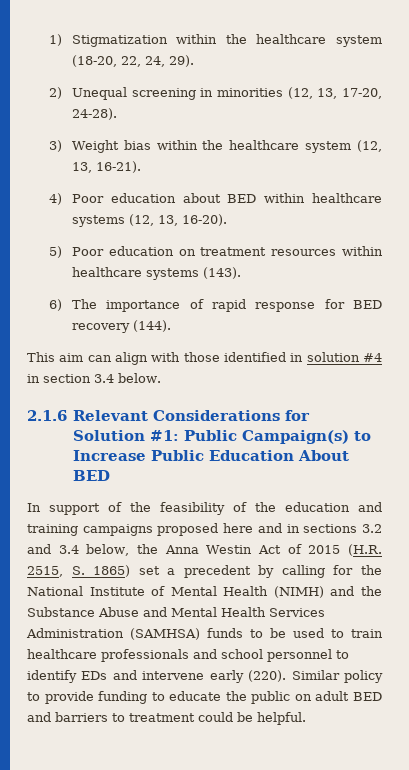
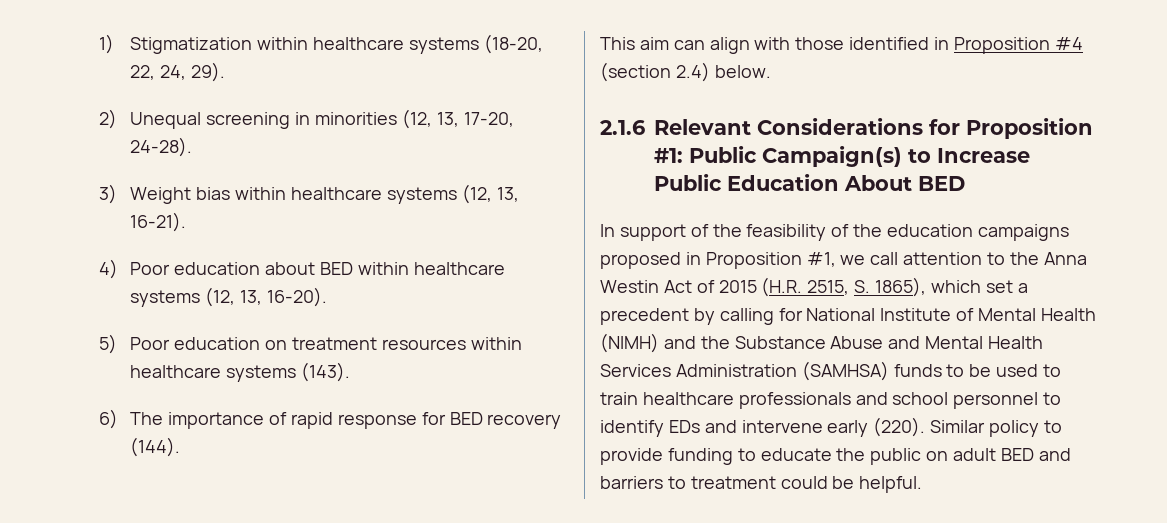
- 1) Stigmatization within the healthcare system (18-20, 22, 24, 29).
+ 1) Stigmatization within healthcare systems (18-20, 22, 24, 29).
- 3) Weight bias within the healthcare system (12, 13, 16-21).
+ 3) Weight bias within healthcare systems (12, 13, 16-21).
- This aim can align with those identified in solution #4 in section 3.4 below.
+ This aim can align with those identified in Proposition #4 (section 2.4) below.
- 2.1.6 Relevant Considerations for Solution #1: Public Campaign(s) to Increase Public Education About BED
+ 2.1.6 Relevant Considerations for Proposition #1: Public Campaign(s) to Increase Public Education About BED
- In support of the feasibility of the education and training campaigns proposed here and in sections 3.2 and 3.4 below, the Anna Westin Act of 2015 (H.R. 2515, S. 1865) set a precedent by calling for the National Institute of Mental Health (NIMH) and the Substance Abuse and Mental Health Services Administration (SAMHSA) funds to be used to train healthcare professionals and school personnel to identify EDs and intervene early (220).
+ In support of the feasibility of the education campaigns proposed in Proposition #1, we call attention to the Anna Westin Act of 2015 (H.R. 2515, S. 1865), which set a precedent by calling for National Institute of Mental Health (NIMH) and the Substance Abuse and Mental Health Services Administration (SAMHSA) funds to be used to train healthcare professionals and school personnel to identify EDs and intervene early (220).

